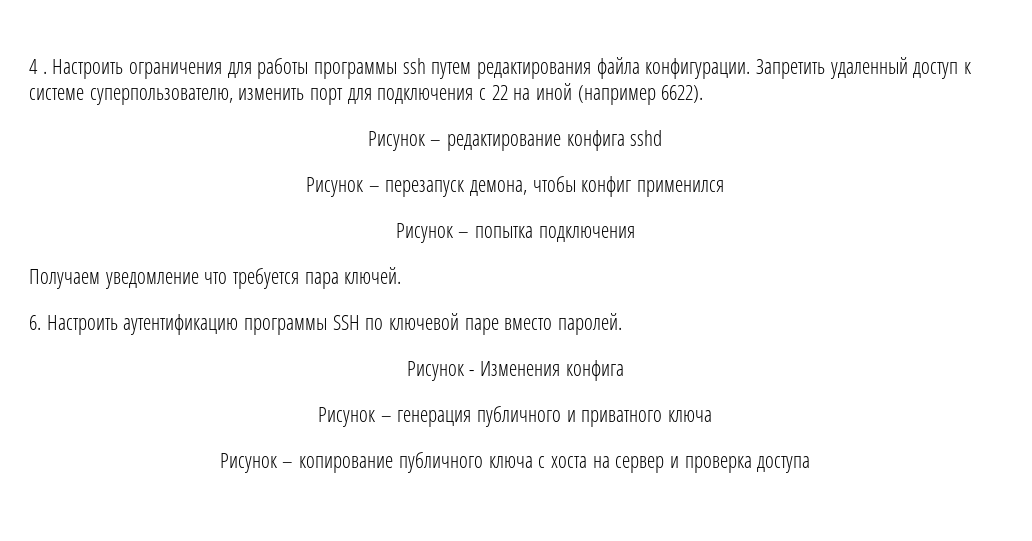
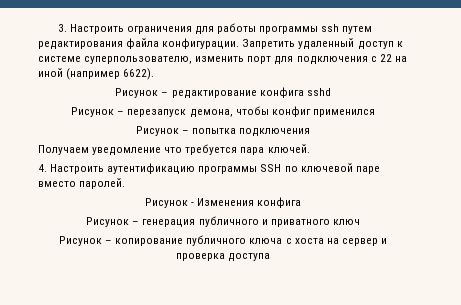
- 4 . Настроить ограничения для работы программы ssh путем редактирования файла конфигурации.
+ 3. Настроить ограничения для работы программы ssh путем редактирования файла конфигурации.
- 6. Настроить аутентификацию программы SSH по ключевой паре вместо паролей.
+ 4. Настроить аутентификацию программы SSH по ключевой паре вместо паролей.
- Рисунок – генерация публичного и приватного ключа
+ Рисунок – генерация публичного и приватного ключ

